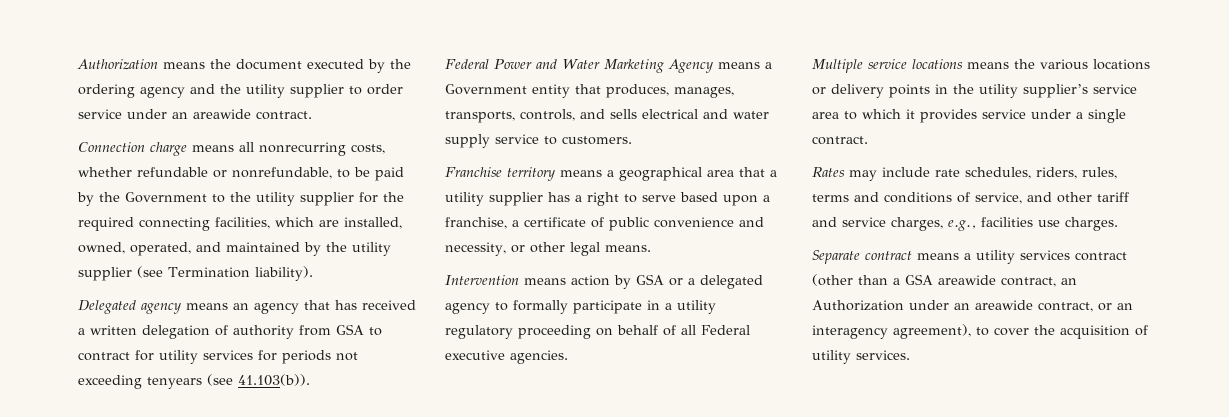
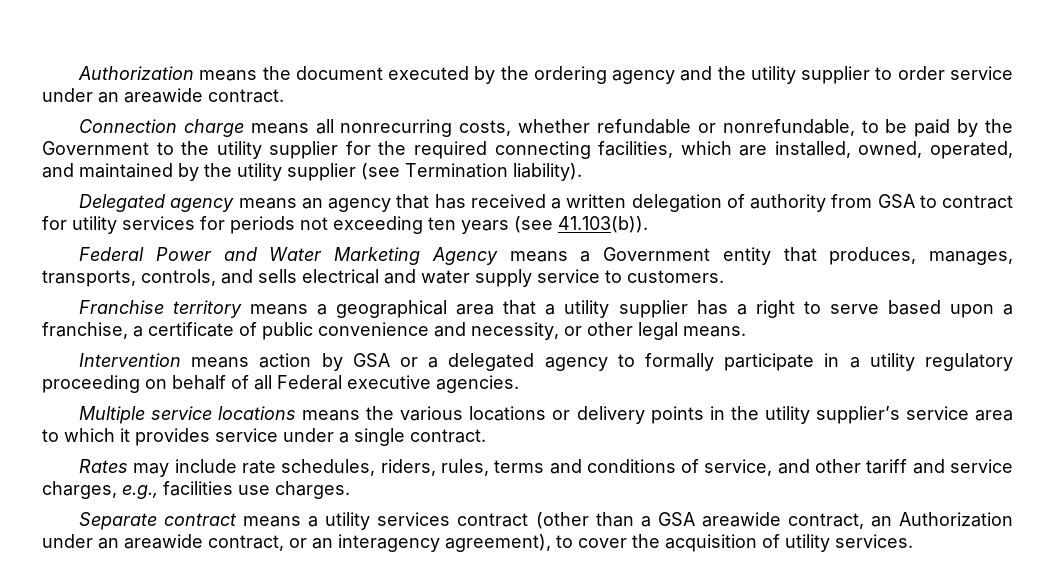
- Delegated agency means an agency that has received a written delegation of authority from GSA to contract for utility services for periods not exceeding tenyears (see 41.103(b)).
+ Delegated agency means an agency that has received a written delegation of authority from GSA to contract for utility services for periods not exceeding ten years (see 41.103(b)).

